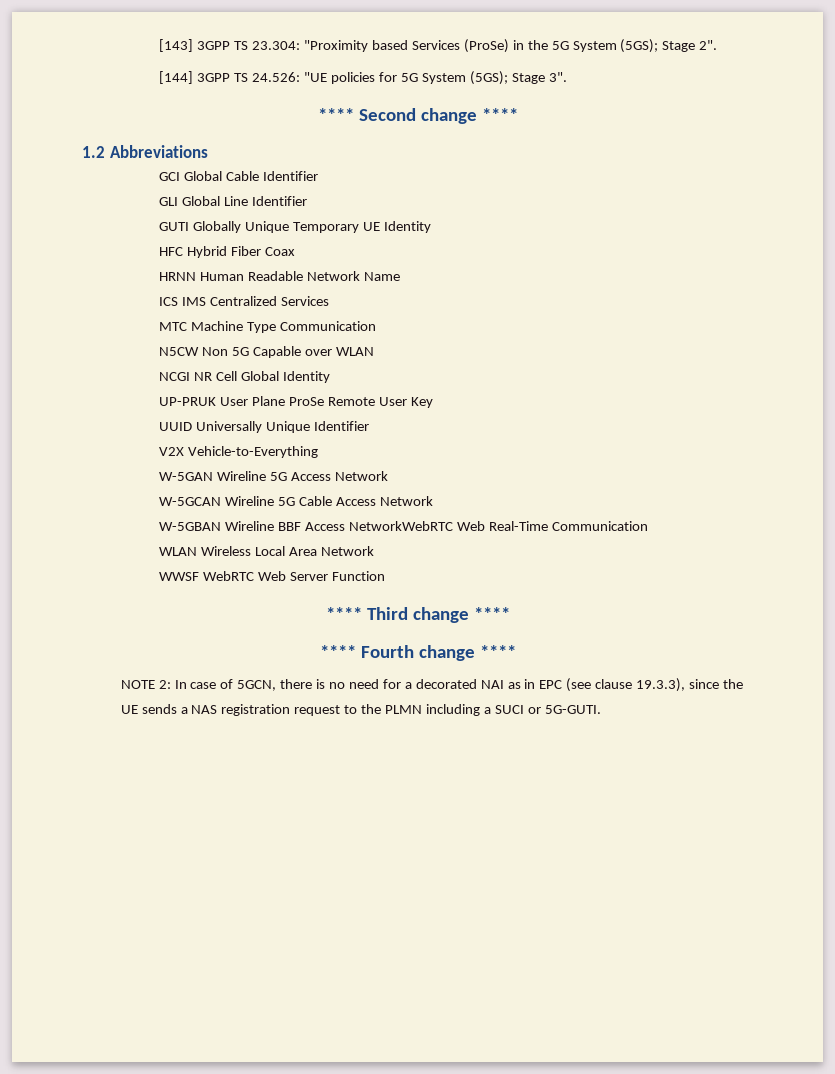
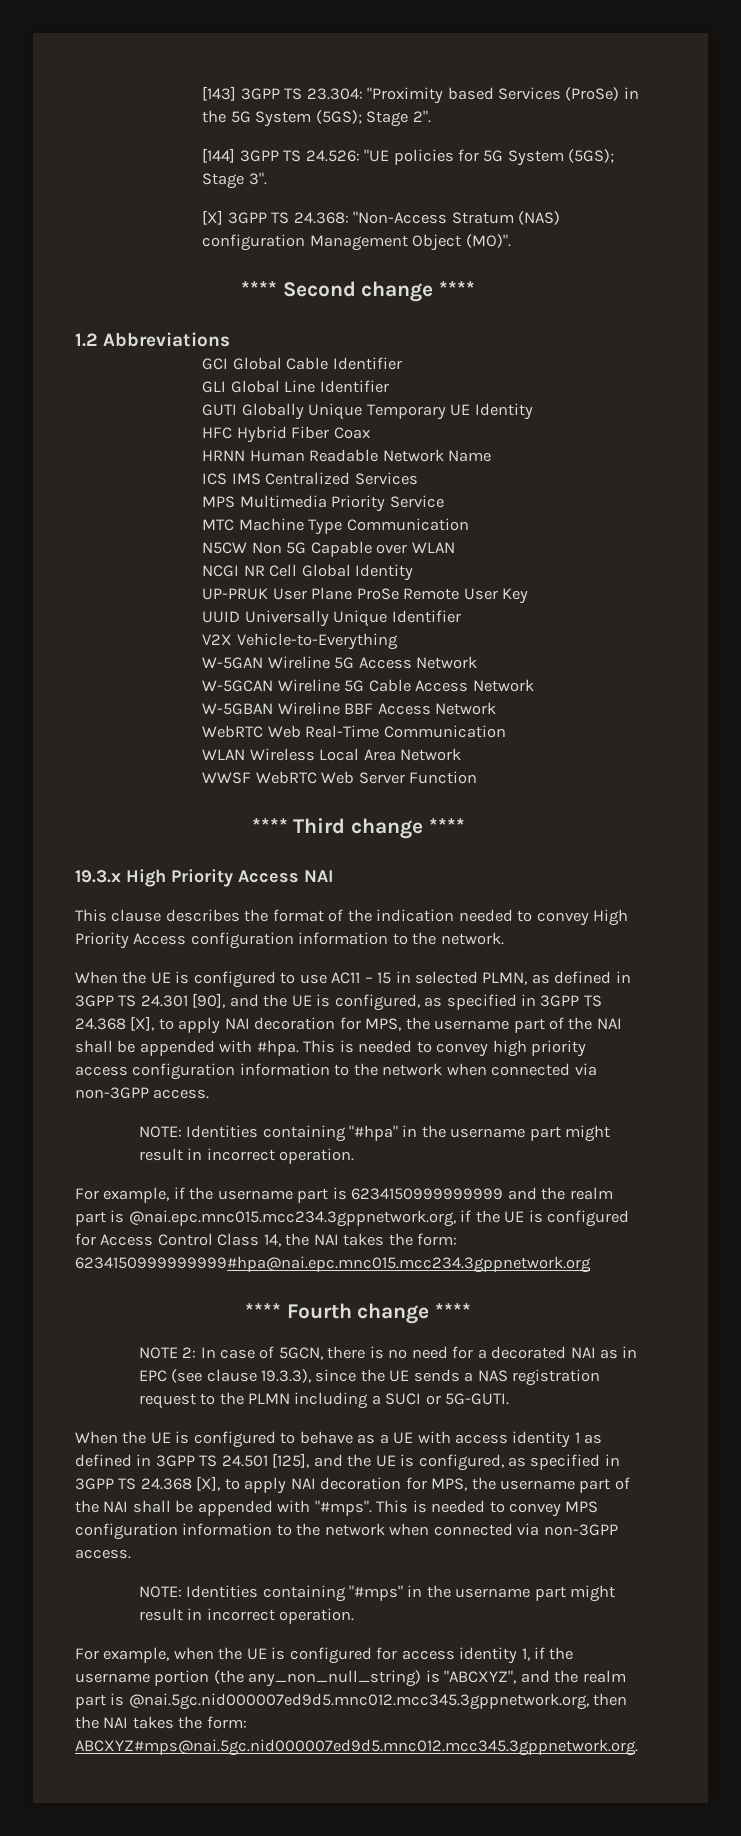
+ [X] 3GPP TS 24.368: "Non-Access Stratum (NAS) configuration Management Object (MO)".
+ MPS Multimedia Priority Service
- W-5GBAN Wireline BBF Access NetworkWebRTC Web Real-Time Communication
+ W-5GBAN Wireline BBF Access Network
+ WebRTC Web Real-Time Communication
+ 19.3.x High Priority Access NAI
+ This clause describes the format of the indication needed to convey High Priority Access configuration information to the network.
+ When the UE is configured to use AC11 – 15 in selected PLMN, as defined in 3GPP TS 24.301 [90], and the UE is configured, as specified in 3GPP TS 24.368 [X], to apply NAI decoration for MPS, the username part of the NAI shall be appended with #hpa. This is needed to convey high priority access configuration information to the network when connected via non-3GPP access.
+ NOTE: Identities containing "#hpa" in the username part might result in incorrect operation.
+ For example, if the username part is 6234150999999999 and the realm part is @nai.epc.mnc015.mcc234.3gppnetwork.org, if the UE is configured for Access Control Class 14, the NAI takes the form: 6234150999999999#hpa@nai.epc.mnc015.mcc234.3gppnetwork.org
+ When the UE is configured to behave as a UE with access identity 1 as defined in 3GPP TS 24.501 [125], and the UE is configured, as specified in 3GPP TS 24.368 [X], to apply NAI decoration for MPS, the username part of the NAI shall be appended with "#mps". This is needed to convey MPS configuration information to the network when connected via non-3GPP access.
+ NOTE: Identities containing "#mps" in the username part might result in incorrect operation.
+ For example, when the UE is configured for access identity 1, if the username portion (the any_non_null_string) is "ABCXYZ", and the realm part is @nai.5gc.nid000007ed9d5.mnc012.mcc345.3gppnetwork.org, then the NAI takes the form: ABCXYZ#mps@nai.5gc.nid000007ed9d5.mnc012.mcc345.3gppnetwork.org.

